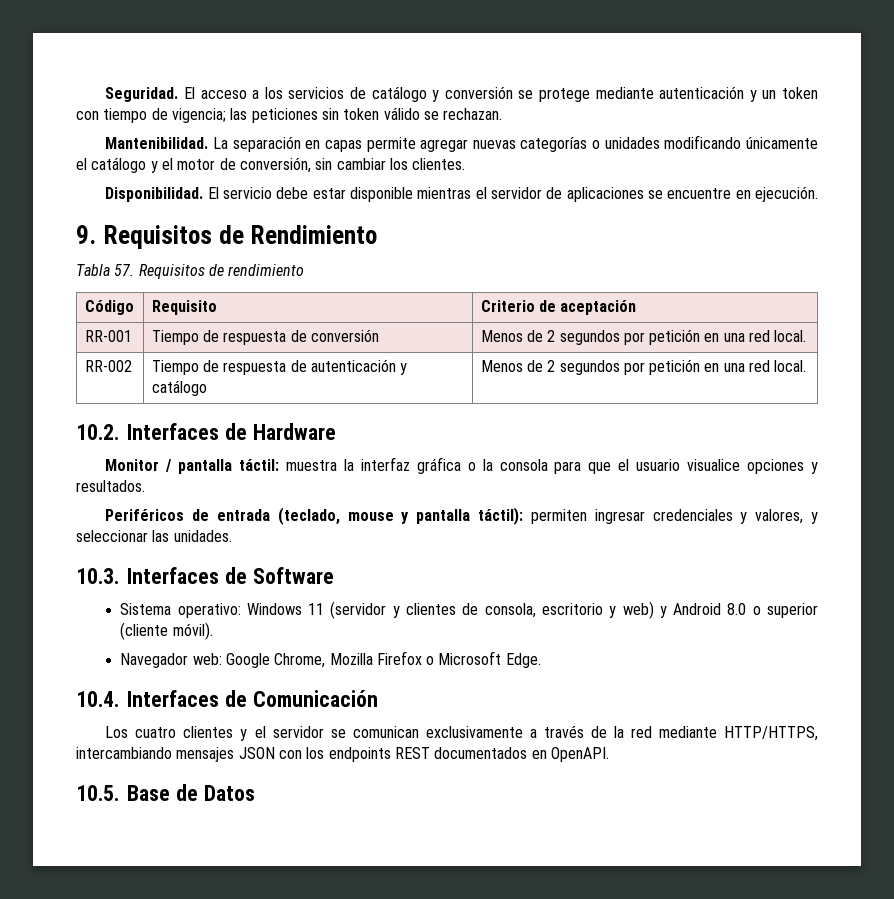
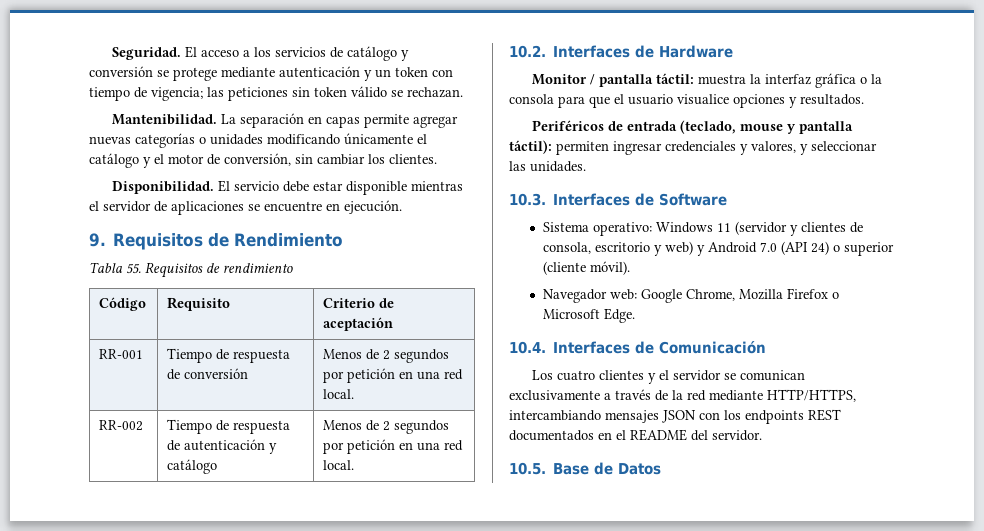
- Tabla 57. Requisitos de rendimiento
+ Tabla 55. Requisitos de rendimiento
- Sistema operativo: Windows 11 (servidor y clientes de consola, escritorio y web) y Android 8.0 o superior (cliente móvil).
+ Sistema operativo: Windows 11 (servidor y clientes de consola, escritorio y web) y Android 7.0 (API 24) o superior (cliente móvil).
- Los cuatro clientes y el servidor se comunican exclusivamente a través de la red mediante HTTP/HTTPS, intercambiando mensajes JSON con los endpoints REST documentados en OpenAPI.
+ Los cuatro clientes y el servidor se comunican exclusivamente a través de la red mediante HTTP/HTTPS, intercambiando mensajes JSON con los endpoints REST documentados en el README del servidor.

